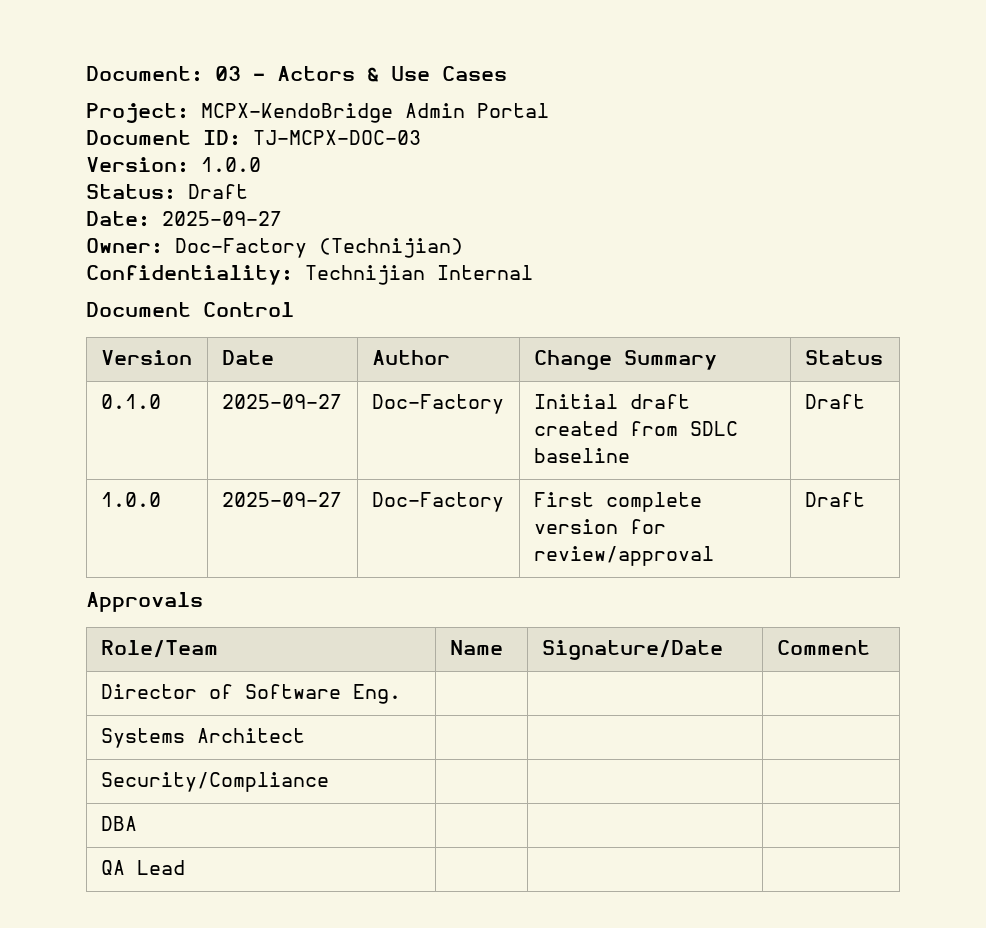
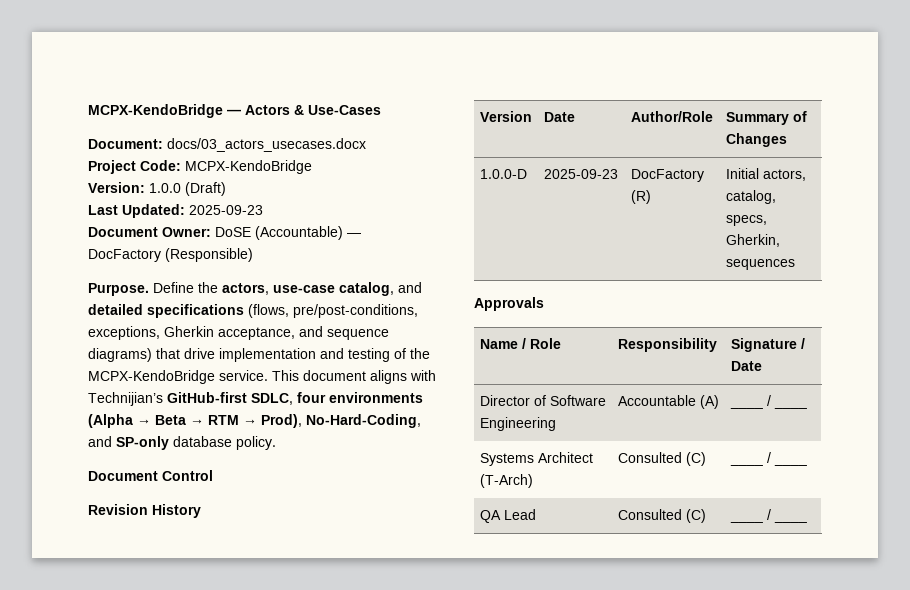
- Document: 03 – Actors & Use Cases
- Project: MCPX-KendoBridge Admin Portal
- Document ID: TJ-MCPX-DOC-03
- Version: 1.0.0
- Status: Draft
- Date: 2025-09-27
- Owner: Doc-Factory (Technijian)
- Confidentiality: Technijian Internal
+ MCPX-KendoBridge — Actors & Use-Cases
+ Document: docs/03_actors_usecases.docx
+ Project Code: MCPX-KendoBridge
+ Version: 1.0.0 (Draft)
+ Last Updated: 2025-09-23
+ Document Owner: DoSE (Accountable) — DocFactory (Responsible)
+ Purpose. Define the actors, use-case catalog, and detailed specifications (flows, pre/post-conditions, exceptions, Gherkin acceptance, and sequence diagrams) that drive implementation and testing of the MCPX-KendoBridge service. This document aligns with Technijian’s GitHub-first SDLC, four environments (Alpha → Beta → RTM → Prod), No-Hard-Coding, and SP-only database policy.
+ Revision History
- Version | Date | Author | Change Summary | Status
- 0.1.0 | 2025-09-27 | Doc-Factory | Initial draft created from SDLC baseline | Draft
- 1.0.0 | 2025-09-27 | Doc-Factory | First complete version for review/approval | Draft
+ Version | Date | Author/Role | Summary of Changes
+ 1.0.0-D | 2025-09-23 | DocFactory (R) | Initial actors, catalog, specs, Gherkin, sequences
  Approvals
- Role/Team | Name | Signature/Date | Comment
- Director of Software Eng. | | |
- Systems Architect | | |
- Security/Compliance | | |
- DBA | | |
- QA Lead | | |
+ Name / Role | Responsibility | Signature / Date
+ Director of Software Engineering | Accountable (A) | ____ / ____
+ Systems Architect (T-Arch) | Consulted (C) | ____ / ____
+ QA Lead | Consulted (C) | ____ / ____

